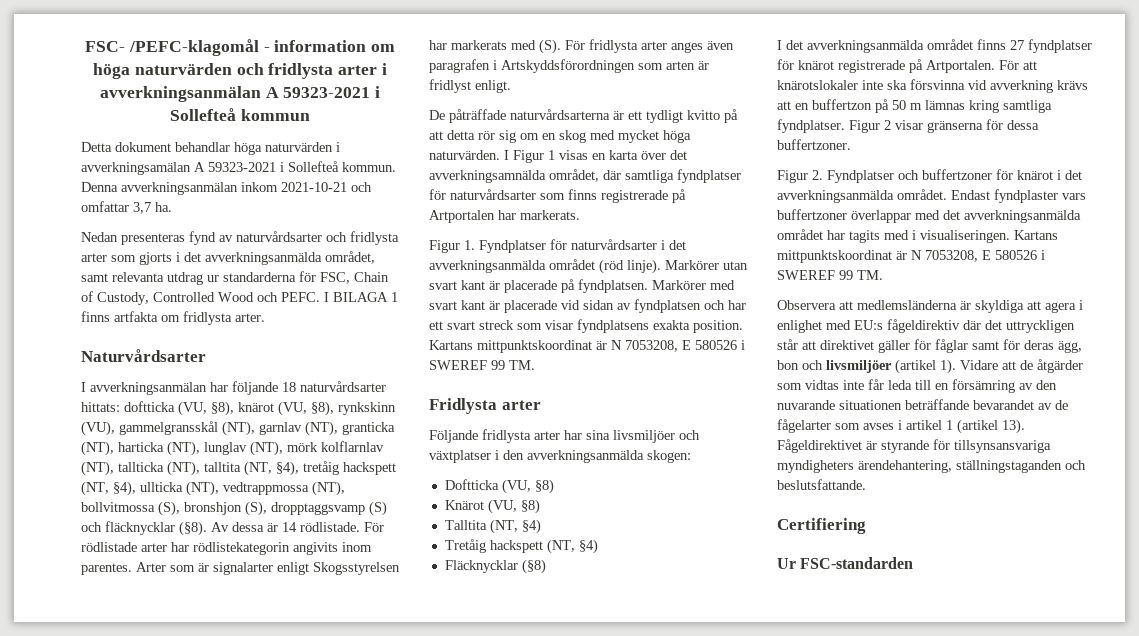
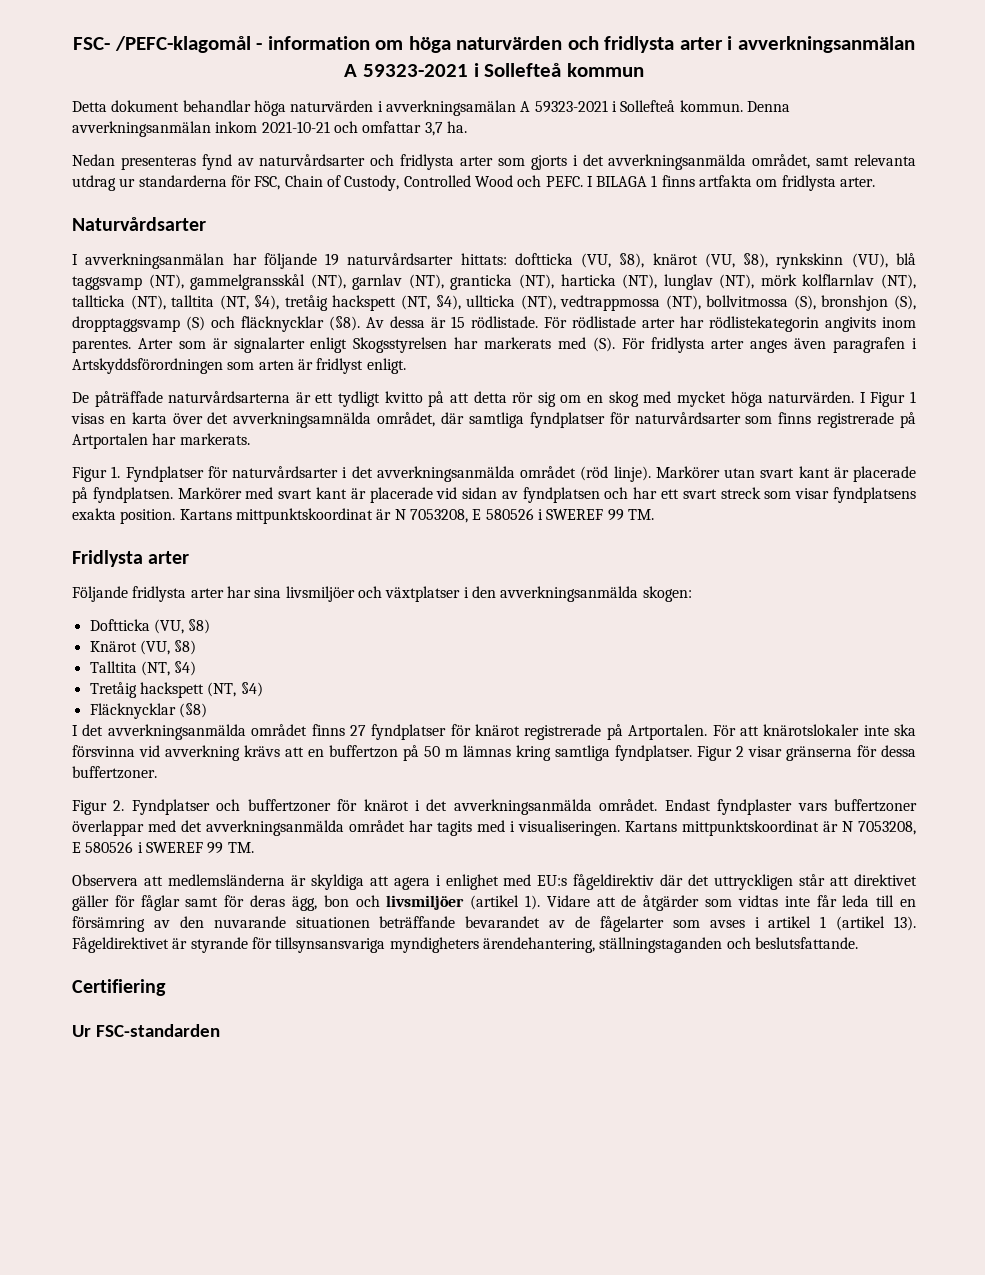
- I avverkningsanmälan har följande 18 naturvårdsarter hittats: doftticka (VU, §8), knärot (VU, §8), rynkskinn (VU), gammelgransskål (NT), garnlav (NT), granticka (NT), harticka (NT), lunglav (NT), mörk kolflarnlav (NT), tallticka (NT), talltita (NT, §4), tretåig hackspett (NT, §4), ullticka (NT), vedtrappmossa (NT), bollvitmossa (S), bronshjon (S), dropptaggsvamp (S) och fläcknycklar (§8).
+ I avverkningsanmälan har följande 19 naturvårdsarter hittats: doftticka (VU, §8), knärot (VU, §8), rynkskinn (VU), blå taggsvamp (NT), gammelgransskål (NT), garnlav (NT), granticka (NT), harticka (NT), lunglav (NT), mörk kolflarnlav (NT), tallticka (NT), talltita (NT, §4), tretåig hackspett (NT, §4), ullticka (NT), vedtrappmossa (NT), bollvitmossa (S), bronshjon (S), dropptaggsvamp (S) och fläcknycklar (§8).
- Av dessa är 14 rödlistade.
+ Av dessa är 15 rödlistade.

